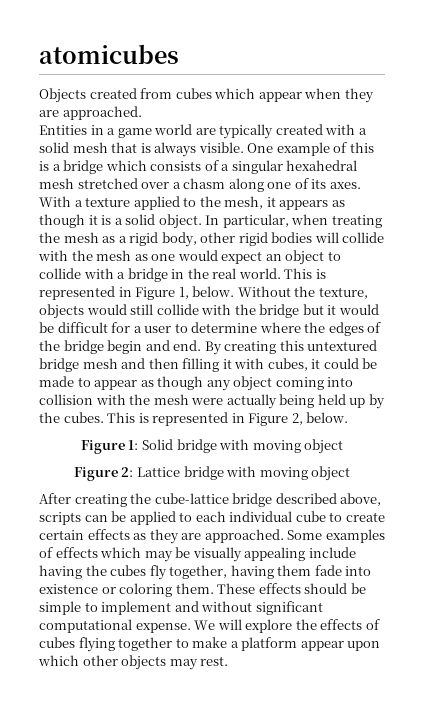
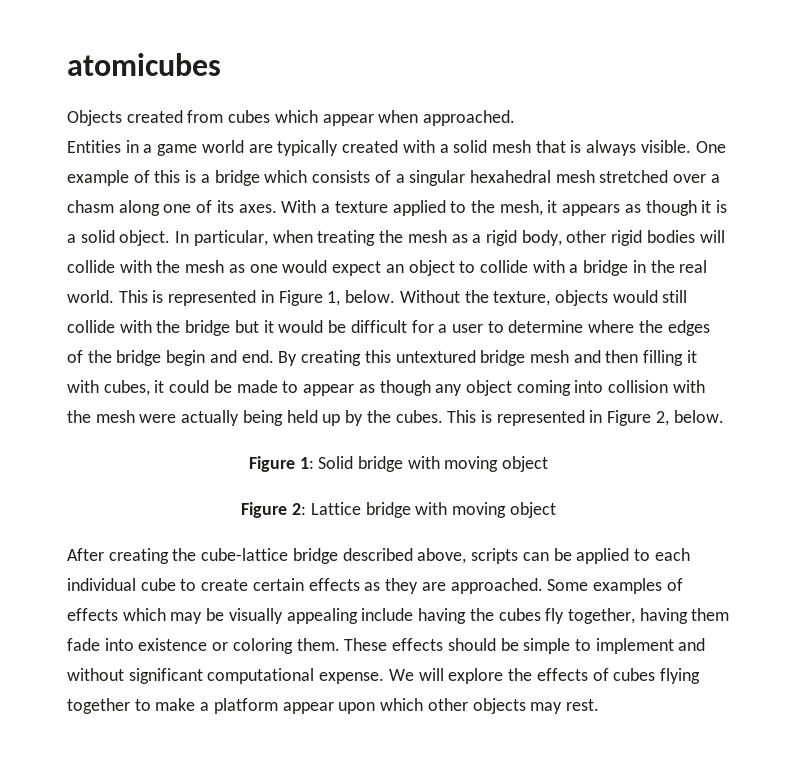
- Objects created from cubes which appear when they are approached.
+ Objects created from cubes which appear when approached.

